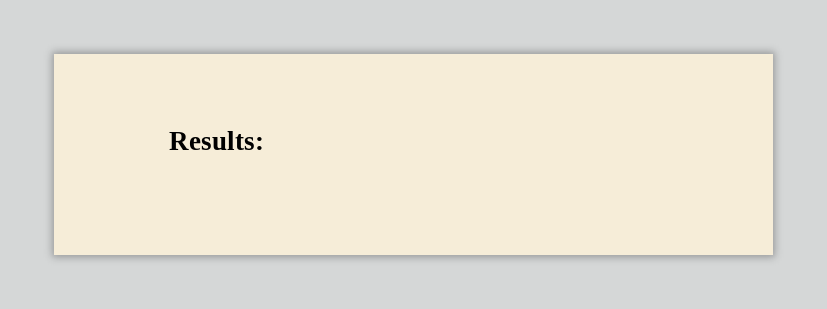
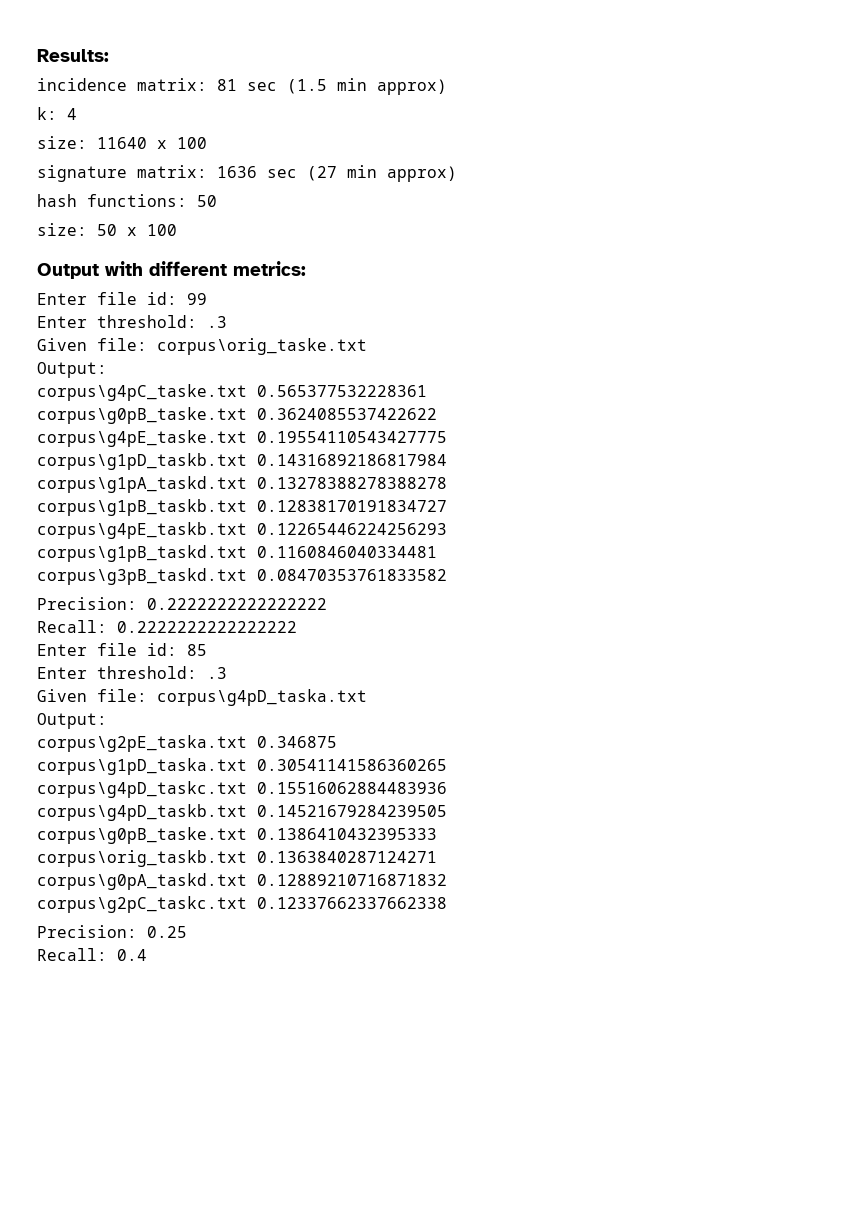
+ incidence matrix: 81 sec (1.5 min approx)
+ k: 4
+ size: 11640 x 100
+ signature matrix: 1636 sec (27 min approx)
+ hash functions: 50
+ size: 50 x 100
+ Output with different metrics:
+ Enter file id: 99
+ Enter threshold: .3
+ Given file: corpus\orig_taske.txt
+ Output:
+ corpus\g4pC_taske.txt 0.565377532228361
+ corpus\g0pB_taske.txt 0.3624085537422622
+ corpus\g4pE_taske.txt 0.19554110543427775
+ corpus\g1pD_taskb.txt 0.14316892186817984
+ corpus\g1pA_taskd.txt 0.13278388278388278
+ corpus\g1pB_taskb.txt 0.12838170191834727
+ corpus\g4pE_taskb.txt 0.12265446224256293
+ corpus\g1pB_taskd.txt 0.1160846040334481
+ corpus\g3pB_taskd.txt 0.08470353761833582
+ Precision: 0.2222222222222222
+ Recall: 0.2222222222222222
+ Enter file id: 85
+ Enter threshold: .3
+ Given file: corpus\g4pD_taska.txt
+ Output:
+ corpus\g2pE_taska.txt 0.346875
+ corpus\g1pD_taska.txt 0.30541141586360265
+ corpus\g4pD_taskc.txt 0.15516062884483936
+ corpus\g4pD_taskb.txt 0.14521679284239505
+ corpus\g0pB_taske.txt 0.1386410432395333
+ corpus\orig_taskb.txt 0.1363840287124271
+ corpus\g0pA_taskd.txt 0.12889210716871832
+ corpus\g2pC_taskc.txt 0.12337662337662338
+ Precision: 0.25
+ Recall: 0.4

